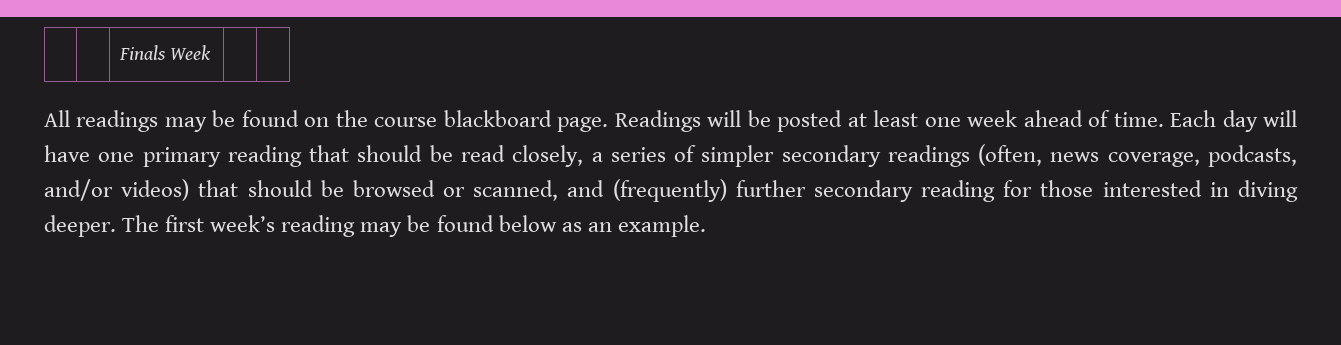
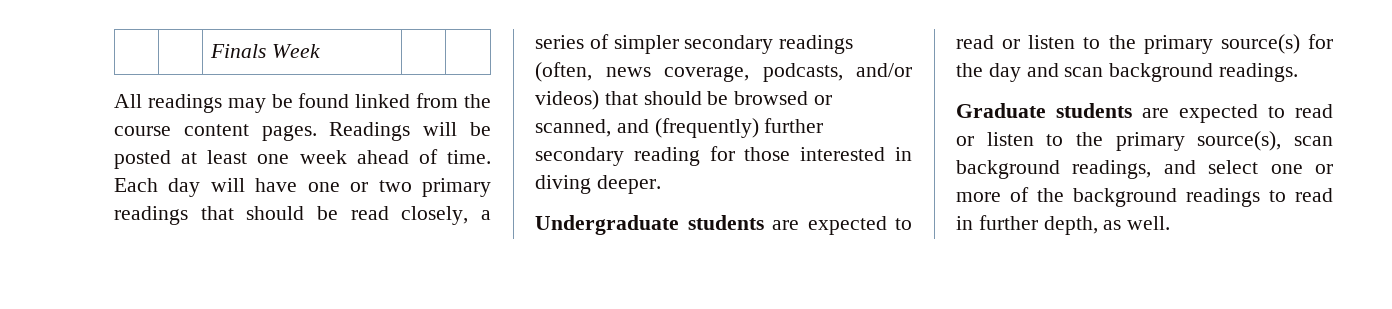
- All readings may be found on the course blackboard page.
+ All readings may be found linked from the course content pages.
- Each day will have one primary reading that should be read closely, a series of simpler secondary readings (often, news coverage, podcasts, and/or videos) that should be browsed or scanned, and (frequently) further secondary reading for those interested in diving deeper. The first week’s reading may be found below as an example.
+ Each day will have one or two primary readings that should be read closely, a series of simpler secondary readings (often, news coverage, podcasts, and/or videos) that should be browsed or scanned, and (frequently) further secondary reading for those interested in diving deeper.
+ Undergraduate students are expected to read or listen to the primary source(s) for the day and scan background readings.
+ Graduate students are expected to read or listen to the primary source(s), scan background readings, and select one or more of the background readings to read in further depth, as well.

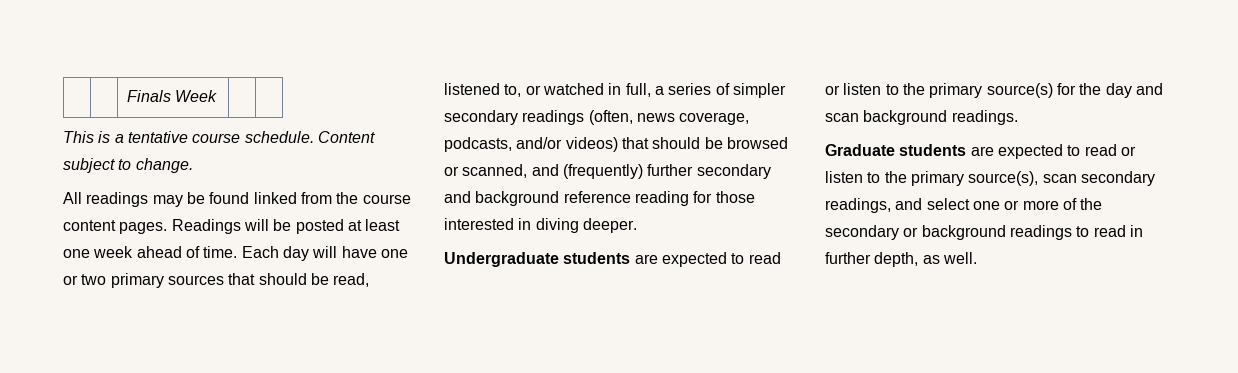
+ This is a tentative course schedule. Content subject to change.
- Each day will have one or two primary readings that should be read closely, a series of simpler secondary readings (often, news coverage, podcasts, and/or videos) that should be browsed or scanned, and (frequently) further secondary reading for those interested in diving deeper.
+ Each day will have one or two primary sources that should be read, listened to, or watched in full, a series of simpler secondary readings (often, news coverage, podcasts, and/or videos) that should be browsed or scanned, and (frequently) further secondary and background reference reading for those interested in diving deeper.
- Graduate students are expected to read or listen to the primary source(s), scan background readings, and select one or more of the background readings to read in further depth, as well.
+ Graduate students are expected to read or listen to the primary source(s), scan secondary readings, and select one or more of the secondary or background readings to read in further depth, as well.

